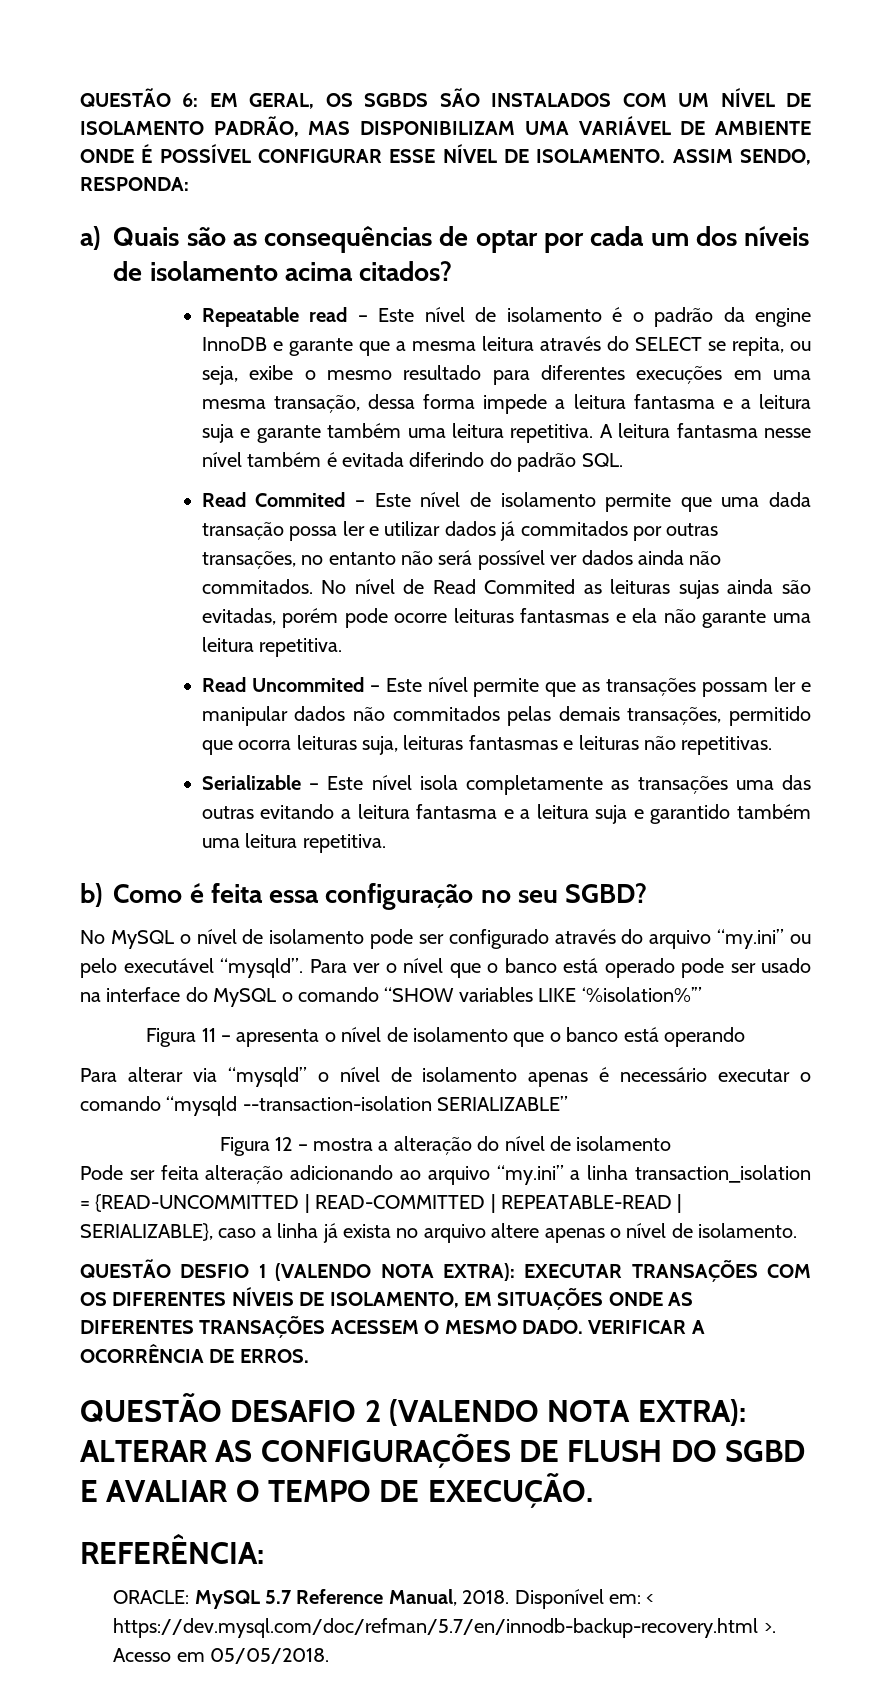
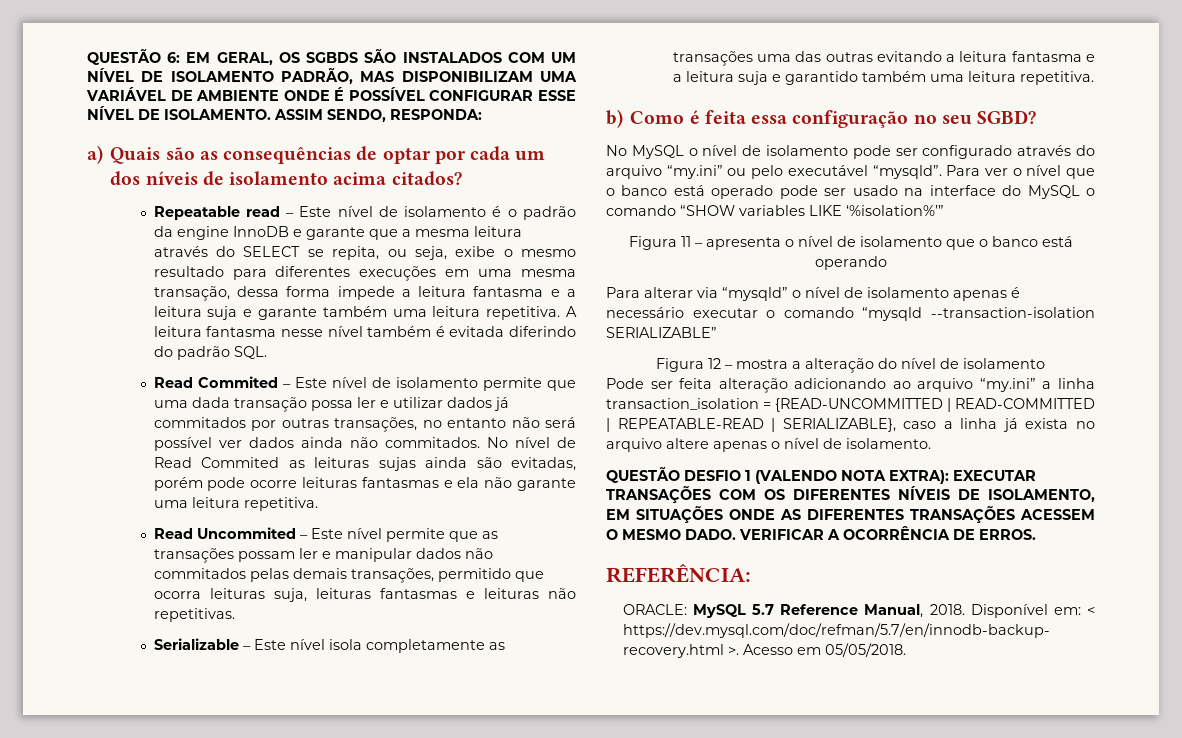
- QUESTÃO DESAFIO 2 (VALENDO NOTA EXTRA): ALTERAR AS CONFIGURAÇÕES DE FLUSH DO SGBD E AVALIAR O TEMPO DE EXECUÇÃO.

